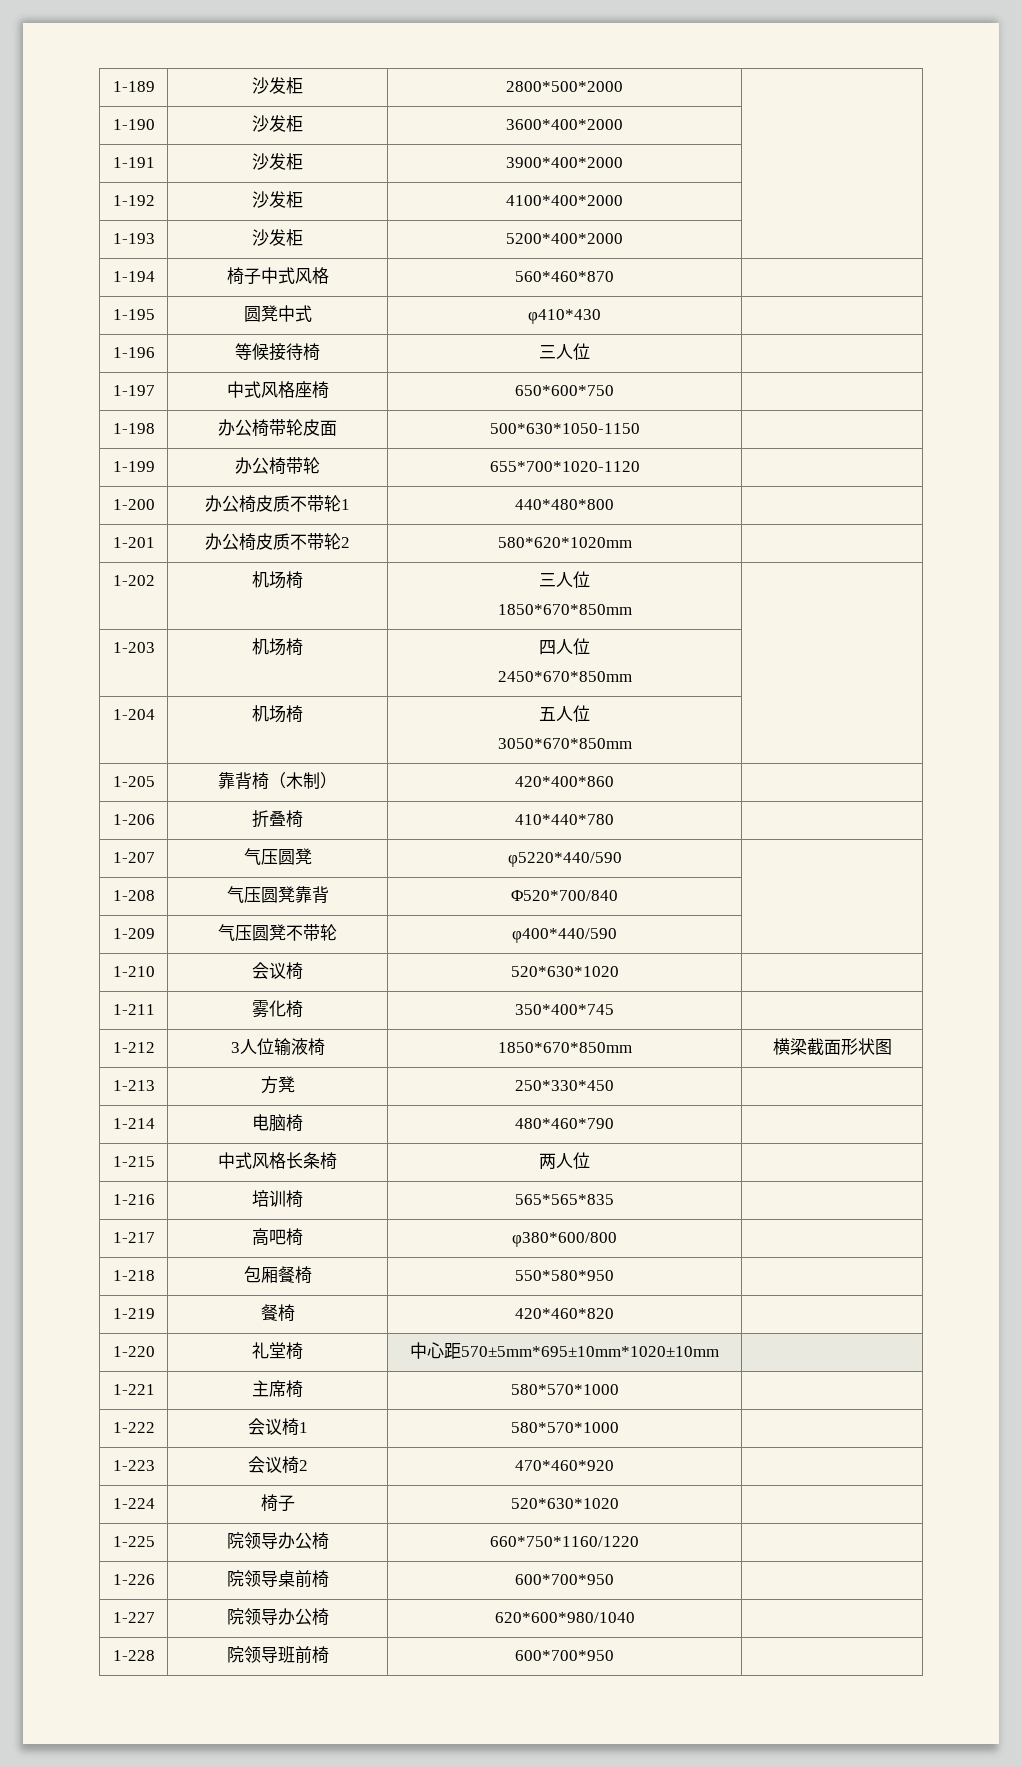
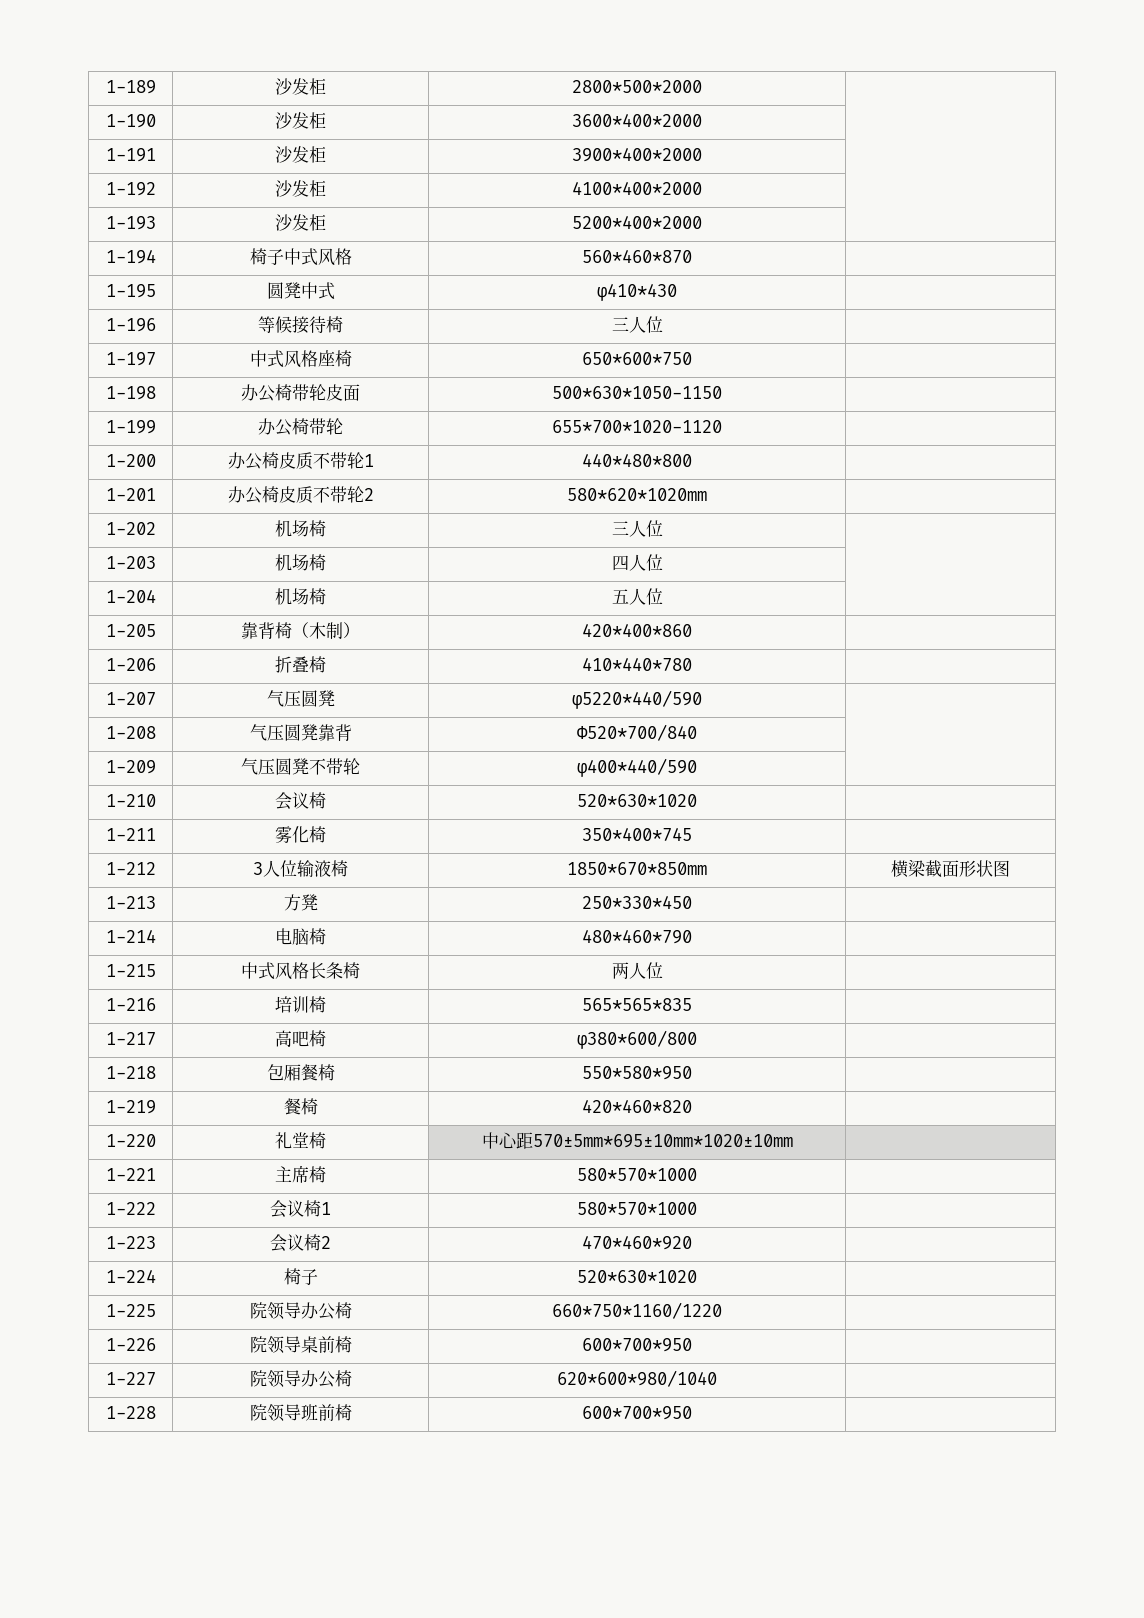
- 1-202 | 机场椅 | 三人位
- 1850*670*850mm |
+ 1-202 | 机场椅 | 三人位 |
- 1-203 | 机场椅 | 四人位
- 2450*670*850mm |
+ 1-203 | 机场椅 | 四人位 |
- 1-204 | 机场椅 | 五人位
- 3050*670*850mm |
+ 1-204 | 机场椅 | 五人位 |

